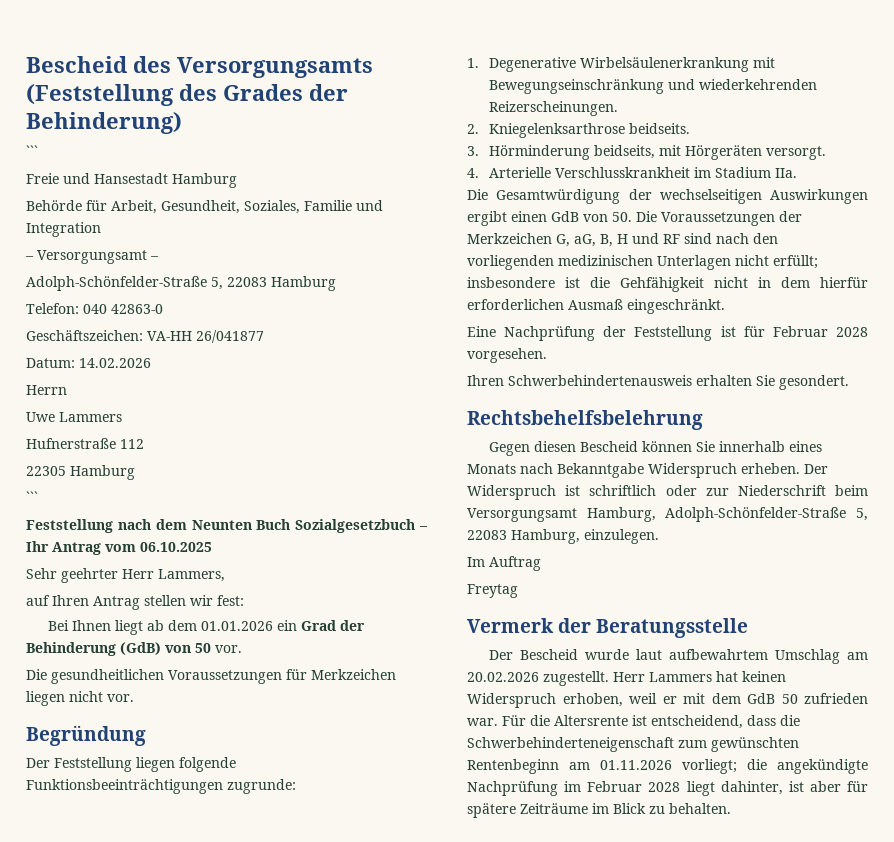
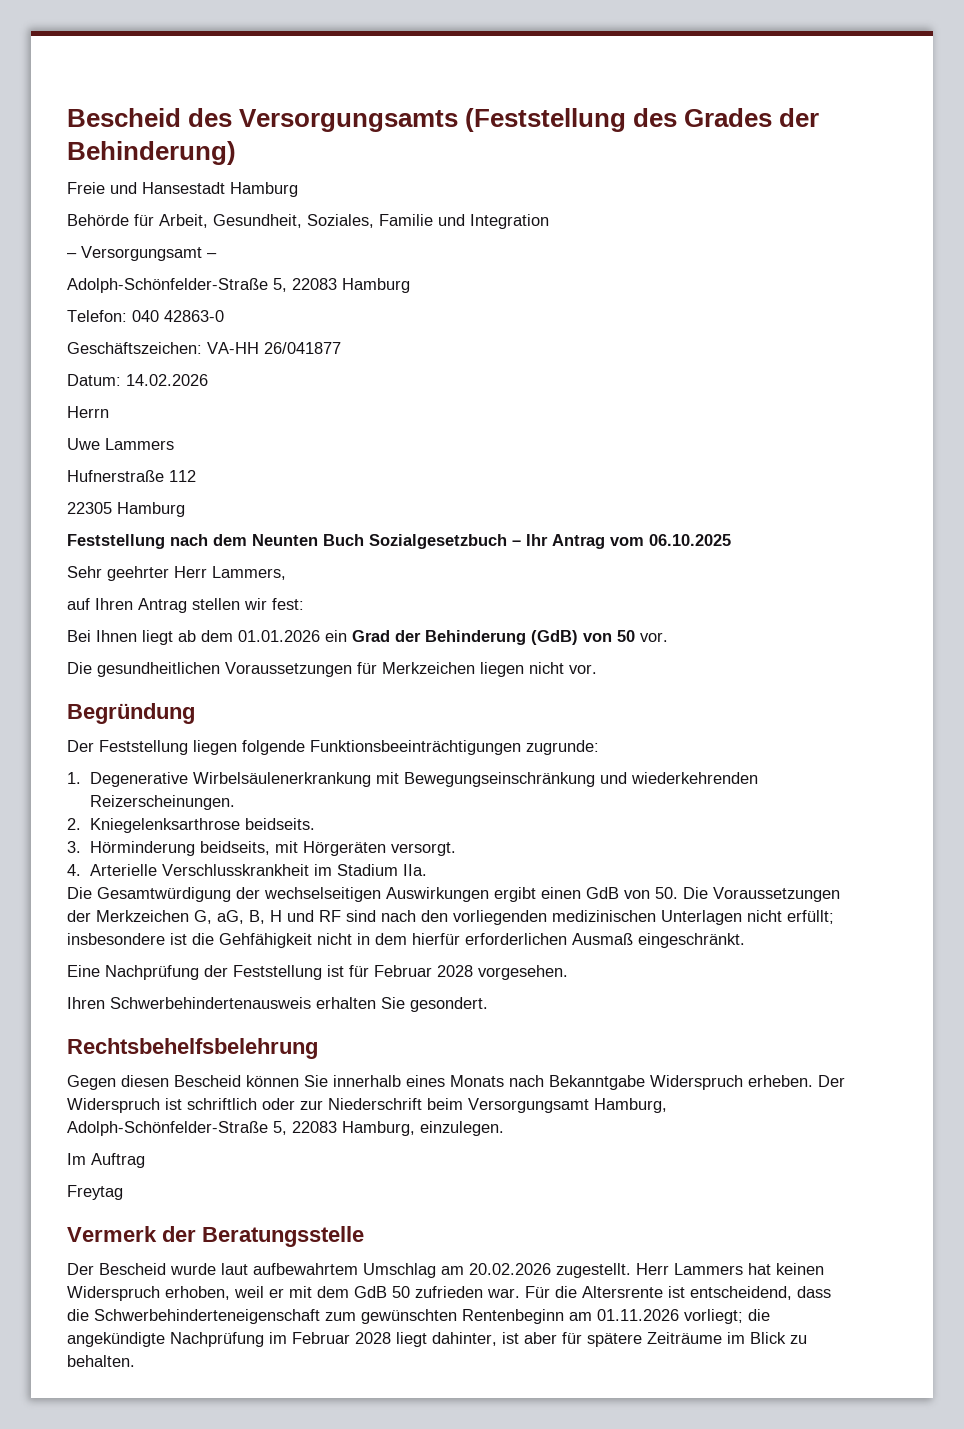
  Bescheid des Versorgungsamts (Feststellung des Grades der Behinderung)
- ```
  22305 Hamburg
- ```

